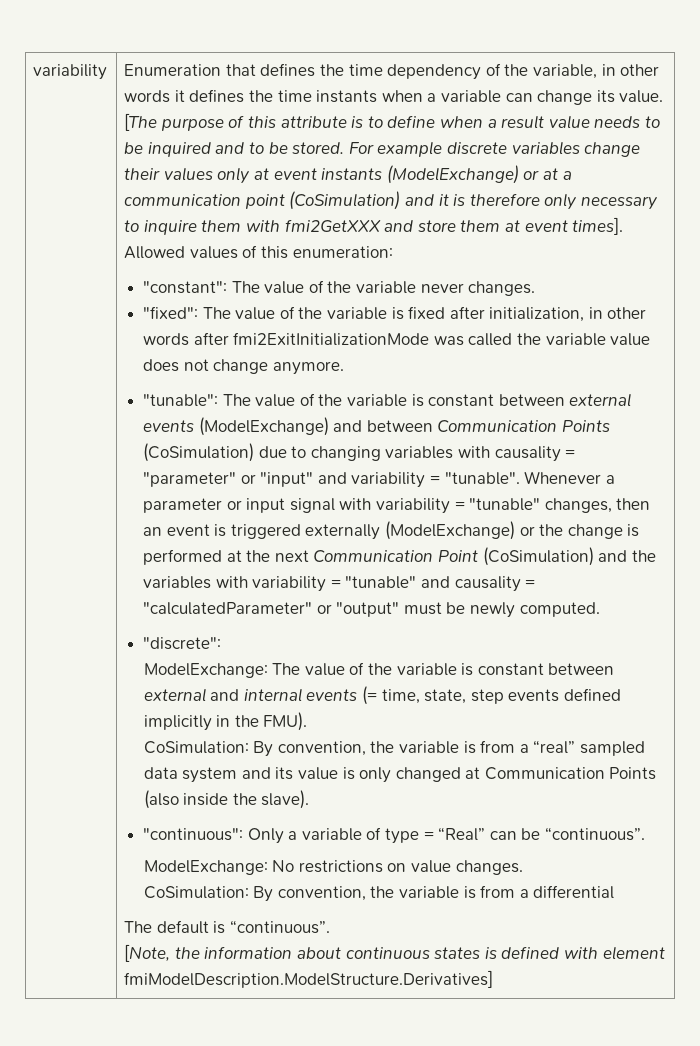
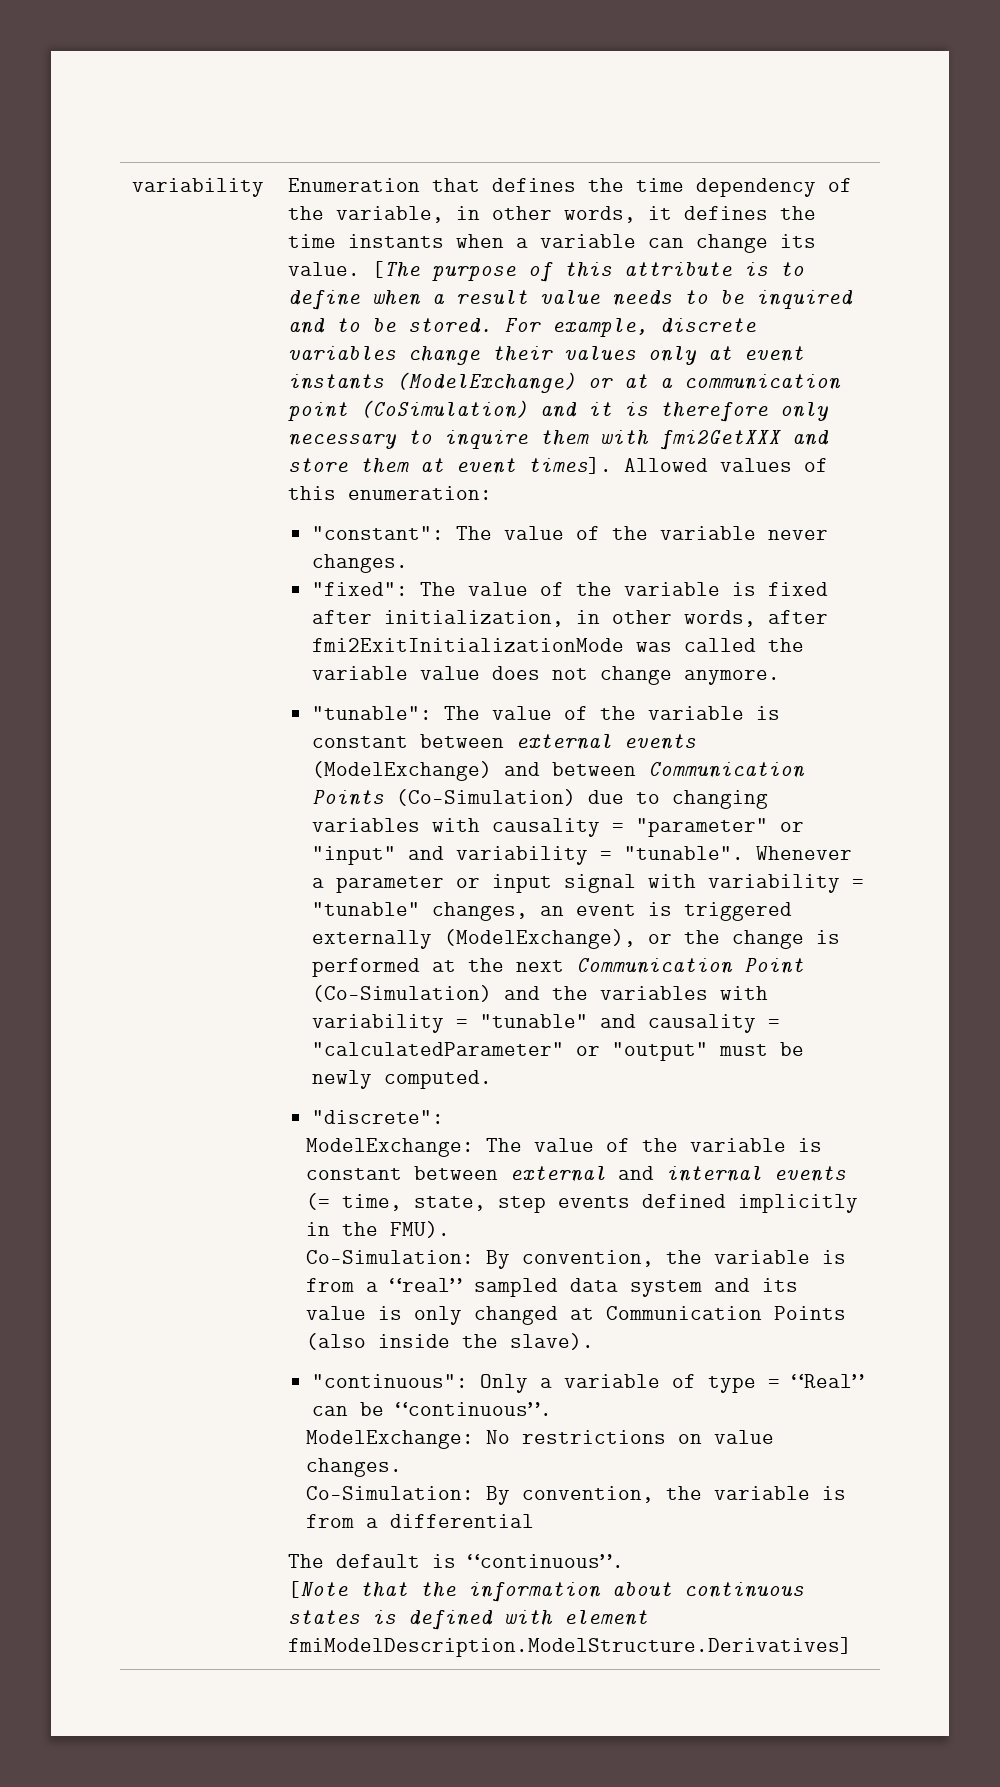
- Enumeration that defines the time dependency of the variable, in other words it defines the time instants when a variable can change its value.
+ Enumeration that defines the time dependency of the variable, in other words, it defines the time instants when a variable can change its value.
- For example discrete variables change their values only at event instants (ModelExchange) or at a communication point (CoSimulation) and it is therefore only necessary to inquire them with fmi2GetXXX and store them at event times].
+ For example, discrete variables change their values only at event instants (ModelExchange) or at a communication point (CoSimulation) and it is therefore only necessary to inquire them with fmi2GetXXX and store them at event times].
- "fixed": The value of the variable is fixed after initialization, in other words after fmi2ExitInitializationMode was called the variable value does not change anymore.
+ "fixed": The value of the variable is fixed after initialization, in other words, after fmi2ExitInitializationMode was called the variable value does not change anymore.
- "tunable": The value of the variable is constant between external events (ModelExchange) and between Communication Points (CoSimulation) due to changing variables with causality = "parameter" or "input" and variability = "tunable".
+ "tunable": The value of the variable is constant between external events (ModelExchange) and between Communication Points (Co-Simulation) due to changing variables with causality = "parameter" or "input" and variability = "tunable".
- Whenever a parameter or input signal with variability = "tunable" changes, then an event is triggered externally (ModelExchange) or the change is performed at the next Communication Point (CoSimulation) and the variables with variability = "tunable" and causality = "calculatedParameter" or "output" must be newly computed.
+ Whenever a parameter or input signal with variability = "tunable" changes, an event is triggered externally (ModelExchange), or the change is performed at the next Communication Point (Co-Simulation) and the variables with variability = "tunable" and causality = "calculatedParameter" or "output" must be newly computed.
- CoSimulation: By convention, the variable is from a “real” sampled data system and its value is only changed at Communication Points (also inside the slave).
+ Co-Simulation: By convention, the variable is from a “real” sampled data system and its value is only changed at Communication Points (also inside the slave).
- CoSimulation: By convention, the variable is from a differential
+ Co-Simulation: By convention, the variable is from a differential
- [Note, the information about continuous states is defined with element fmiModelDescription.ModelStructure.Derivatives]
+ [Note that the information about continuous states is defined with element fmiModelDescription.ModelStructure.Derivatives]

